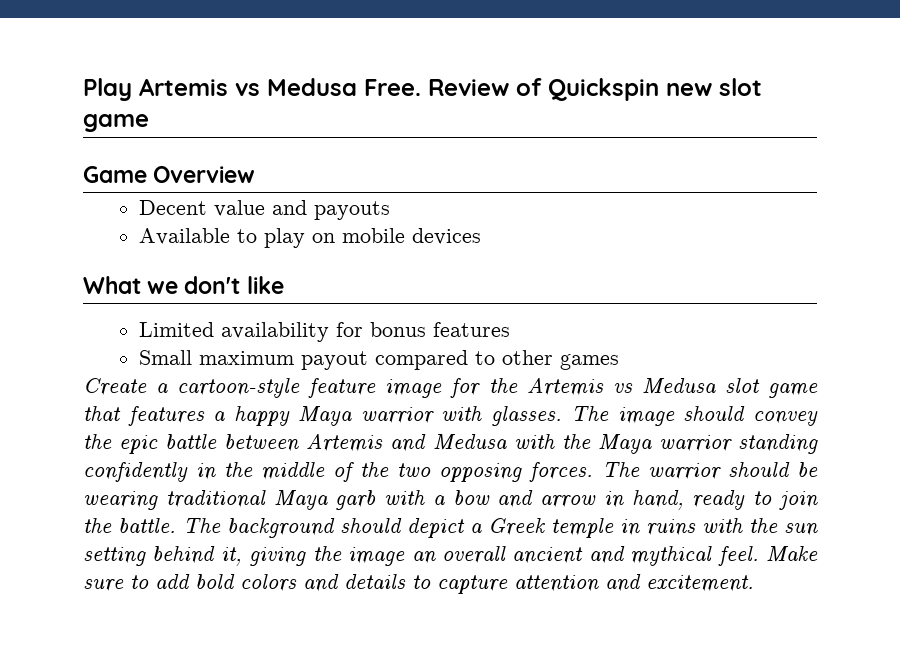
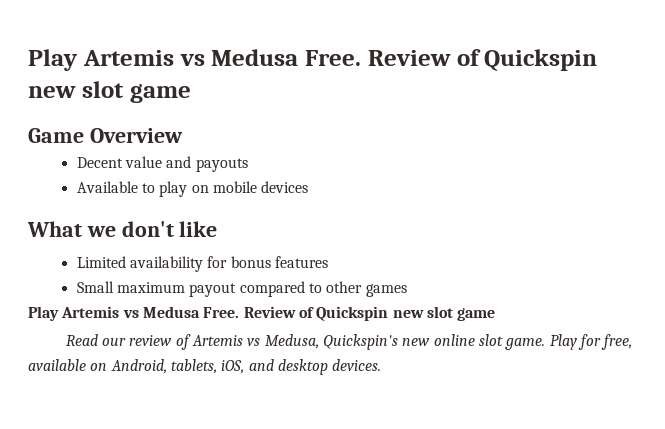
  Small maximum payout compared to other games
- Create a cartoon-style feature image for the Artemis vs Medusa slot game that features a happy Maya warrior with glasses. The image should convey the epic battle between Artemis and Medusa with the Maya warrior standing confidently in the middle of the two opposing forces. The warrior should be wearing traditional Maya garb with a bow and arrow in hand, ready to join the battle. The background should depict a Greek temple in ruins with the sun setting behind it, giving the image an overall ancient and mythical feel. Make sure to add bold colors and details to capture attention and excitement.
+ Play Artemis vs Medusa Free. Review of Quickspin new slot game
+ Read our review of Artemis vs Medusa, Quickspin's new online slot game. Play for free, available on Android, tablets, iOS, and desktop devices.

